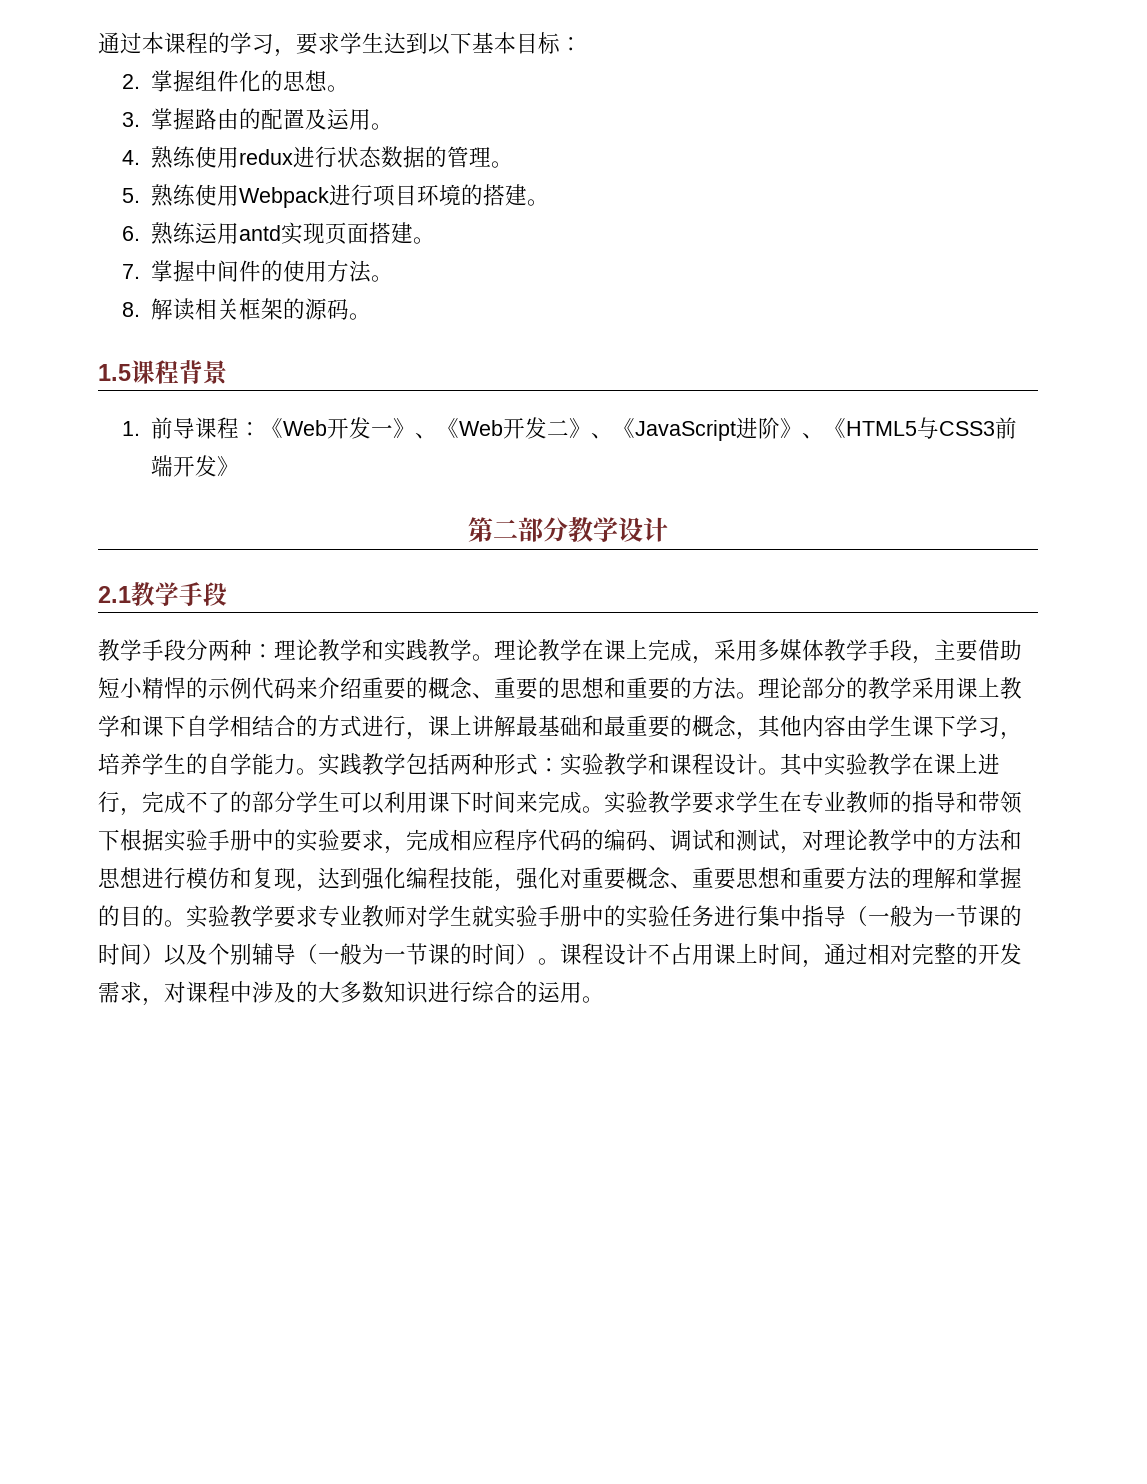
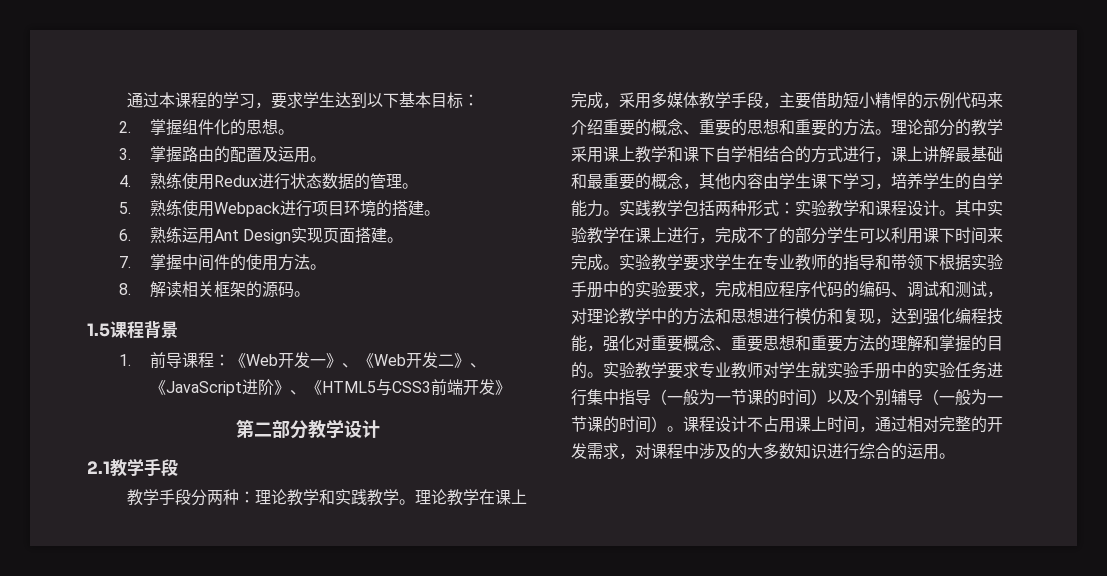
- 4.熟练使用redux进行状态数据的管理。
+ 4.熟练使用Redux进行状态数据的管理。
- 6.熟练运用antd实现页面搭建。
+ 6.熟练运用Ant Design实现页面搭建。

